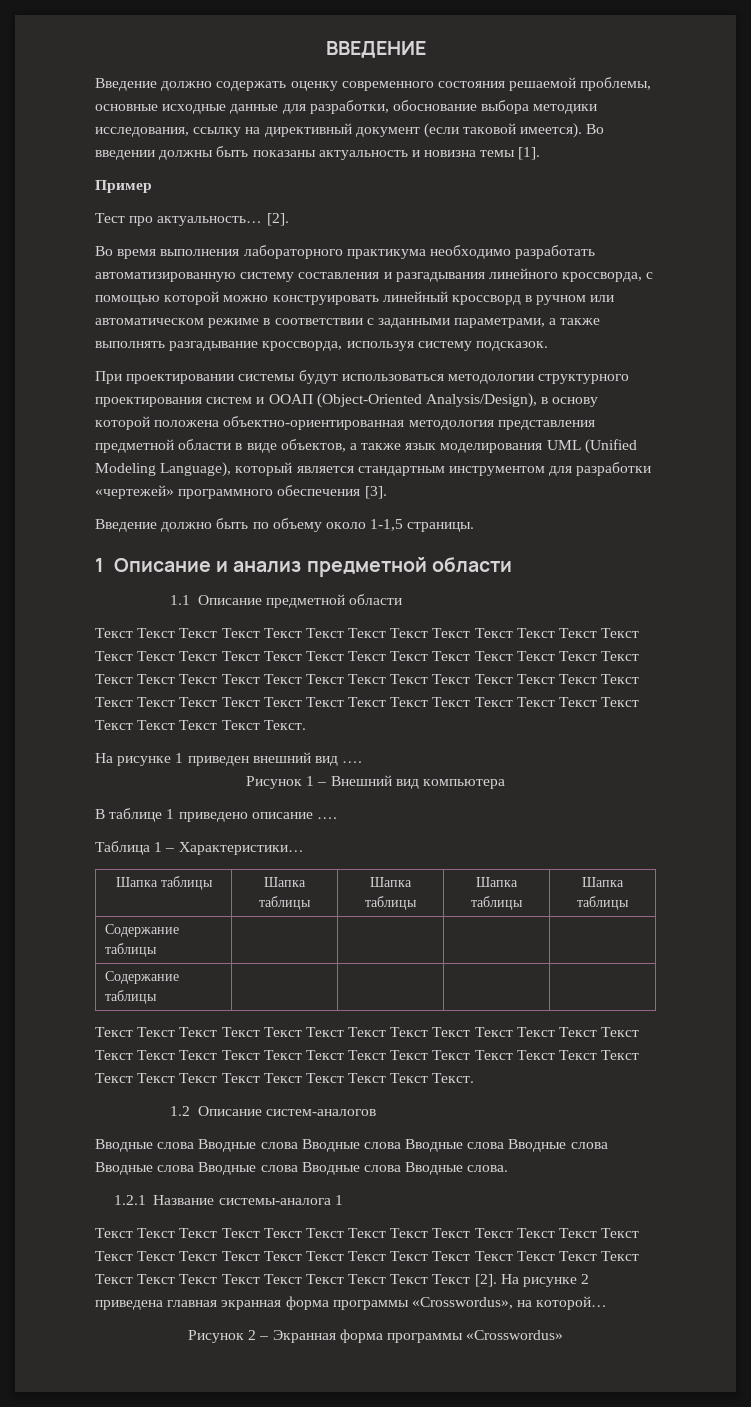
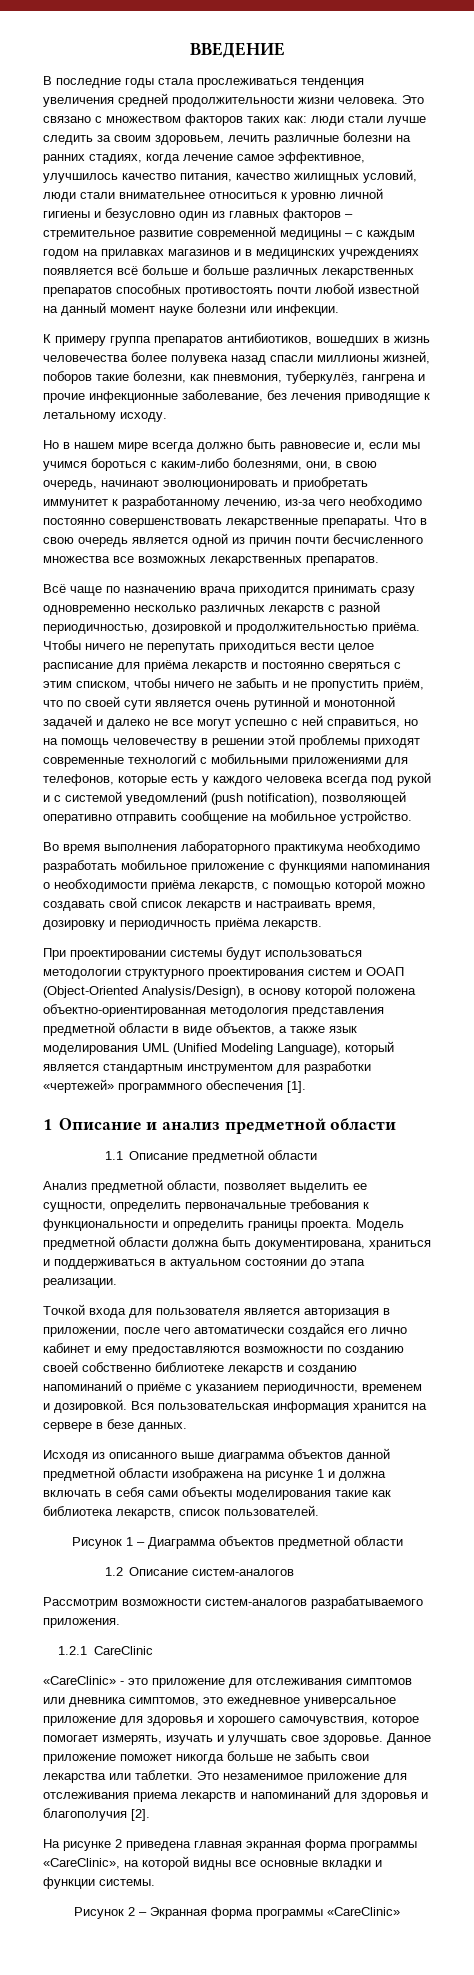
- Введение должно содержать оценку современного состояния решаемой проблемы, основные исходные данные для разработки, обоснование выбора методики исследования, ссылку на директивный документ (если таковой имеется). Во введении должны быть показаны актуальность и новизна темы [1].
- Пример
- Тест про актуальность… [2].
+ В последние годы стала прослеживаться тенденция увеличения средней продолжительности жизни человека. Это связано с множеством факторов таких как: люди стали лучше следить за своим здоровьем, лечить различные болезни на ранних стадиях, когда лечение самое эффективное, улучшилось качество питания, качество жилищных условий, люди стали внимательнее относиться к уровню личной гигиены и безусловно один из главных факторов – стремительное развитие современной медицины – с каждым годом на прилавках магазинов и в медицинских учреждениях появляется всё больше и больше различных лекарственных препаратов способных противостоять почти любой известной на данный момент науке болезни или инфекции.
+ К примеру группа препаратов антибиотиков, вошедших в жизнь человечества более полувека назад спасли миллионы жизней, поборов такие болезни, как пневмония, туберкулёз, гангрена и прочие инфекционные заболевание, без лечения приводящие к летальному исходу.
+ Но в нашем мире всегда должно быть равновесие и, если мы учимся бороться с каким-либо болезнями, они, в свою очередь, начинают эволюционировать и приобретать иммунитет к разработанному лечению, из-за чего необходимо постоянно совершенствовать лекарственные препараты. Что в свою очередь является одной из причин почти бесчисленного множества все возможных лекарственных препаратов.
+ Всё чаще по назначению врача приходится принимать сразу одновременно несколько различных лекарств с разной периодичностью, дозировкой и продолжительностью приёма. Чтобы ничего не перепутать приходиться вести целое расписание для приёма лекарств и постоянно сверяться с этим списком, чтобы ничего не забыть и не пропустить приём, что по своей сути является очень рутинной и монотонной задачей и далеко не все могут успешно с ней справиться, но на помощь человечеству в решении этой проблемы приходят современные технологий с мобильными приложениями для телефонов, которые есть у каждого человека всегда под рукой и с системой уведомлений (push notification), позволяющей оперативно отправить сообщение на мобильное устройство.
- Во время выполнения лабораторного практикума необходимо разработать автоматизированную систему составления и разгадывания линейного кроссворда, с помощью которой можно конструировать линейный кроссворд в ручном или автоматическом режиме в соответствии с заданными параметрами, а также выполнять разгадывание кроссворда, используя систему подсказок.
+ Во время выполнения лабораторного практикума необходимо разработать мобильное приложение с функциями напоминания о необходимости приёма лекарств, с помощью которой можно создавать свой список лекарств и настраивать время, дозировку и периодичность приёма лекарств.
- При проектировании системы будут использоваться методологии структурного проектирования систем и ООАП (Object-Oriented Analysis/Design), в основу которой положена объектно-ориентированная методология представления предметной области в виде объектов, а также язык моделирования UML (Unified Modeling Language), который является стандартным инструментом для разработки «чертежей» программного обеспечения [3].
- Введение должно быть по объему около 1-1,5 страницы.
+ При проектировании системы будут использоваться методологии структурного проектирования систем и ООАП (Object-Oriented Analysis/Design), в основу которой положена объектно-ориентированная методология представления предметной области в виде объектов, а также язык моделирования UML (Unified Modeling Language), который является стандартным инструментом для разработки «чертежей» программного обеспечения [1].
- Текст Текст Текст Текст Текст Текст Текст Текст Текст Текст Текст Текст Текст Текст Текст Текст Текст Текст Текст Текст Текст Текст Текст Текст Текст Текст Текст Текст Текст Текст Текст Текст Текст Текст Текст Текст Текст Текст Текст Текст Текст Текст Текст Текст Текст Текст Текст Текст Текст Текст Текст Текст Текст Текст Текст Текст Текст.
- На рисунке 1 приведен внешний вид ….
- Рисунок 1 – Внешний вид компьютера
- В таблице 1 приведено описание ….
- Таблица 1 – Характеристики…
- Шапка таблицы | Шапка таблицы | Шапка таблицы | Шапка таблицы | Шапка таблицы
- Содержание таблицы | | | |
- Содержание таблицы | | | |
- Текст Текст Текст Текст Текст Текст Текст Текст Текст Текст Текст Текст Текст Текст Текст Текст Текст Текст Текст Текст Текст Текст Текст Текст Текст Текст Текст Текст Текст Текст Текст Текст Текст Текст Текст.
+ Анализ предметной области, позволяет выделить ее сущности, определить первоначальные требования к функциональности и определить границы проекта. Модель предметной области должна быть документирована, храниться и поддерживаться в актуальном состоянии до этапа реализации.
+ Точкой входа для пользователя является авторизация в приложении, после чего автоматически создайся его лично кабинет и ему предоставляются возможности по созданию своей собственно библиотеке лекарств и созданию напоминаний о приёме с указанием периодичности, временем и дозировкой. Вся пользовательская информация хранится на сервере в безе данных.
+ Исходя из описанного выше диаграмма объектов данной предметной области изображена на рисунке 1 и должна включать в себя сами объекты моделирования такие как библиотека лекарств, список пользователей.
+ Рисунок 1 – Диаграмма объектов предметной области
  1.2 Описание систем-аналогов
- Вводные слова Вводные слова Вводные слова Вводные слова Вводные слова Вводные слова Вводные слова Вводные слова Вводные слова.
- 1.2.1 Название системы-аналога 1
- Текст Текст Текст Текст Текст Текст Текст Текст Текст Текст Текст Текст Текст Текст Текст Текст Текст Текст Текст Текст Текст Текст Текст Текст Текст Текст Текст Текст Текст Текст Текст Текст Текст Текст Текст [2]. На рисунке 2 приведена главная экранная форма программы «Crosswordus», на которой…
+ Рассмотрим возможности систем-аналогов разрабатываемого приложения.
+ 1.2.1 CareClinic
+ «CareClinic» - это приложение для отслеживания симптомов или дневника симптомов, это ежедневное универсальное приложение для здоровья и хорошего самочувствия, которое помогает измерять, изучать и улучшать свое здоровье. Данное приложение поможет никогда больше не забыть свои лекарства или таблетки. Это незаменимое приложение для отслеживания приема лекарств и напоминаний для здоровья и благополучия [2].
+ На рисунке 2 приведена главная экранная форма программы «CareClinic», на которой видны все основные вкладки и функции системы.
- Рисунок 2 – Экранная форма программы «Crosswordus»
+ Рисунок 2 – Экранная форма программы «CareClinic»

